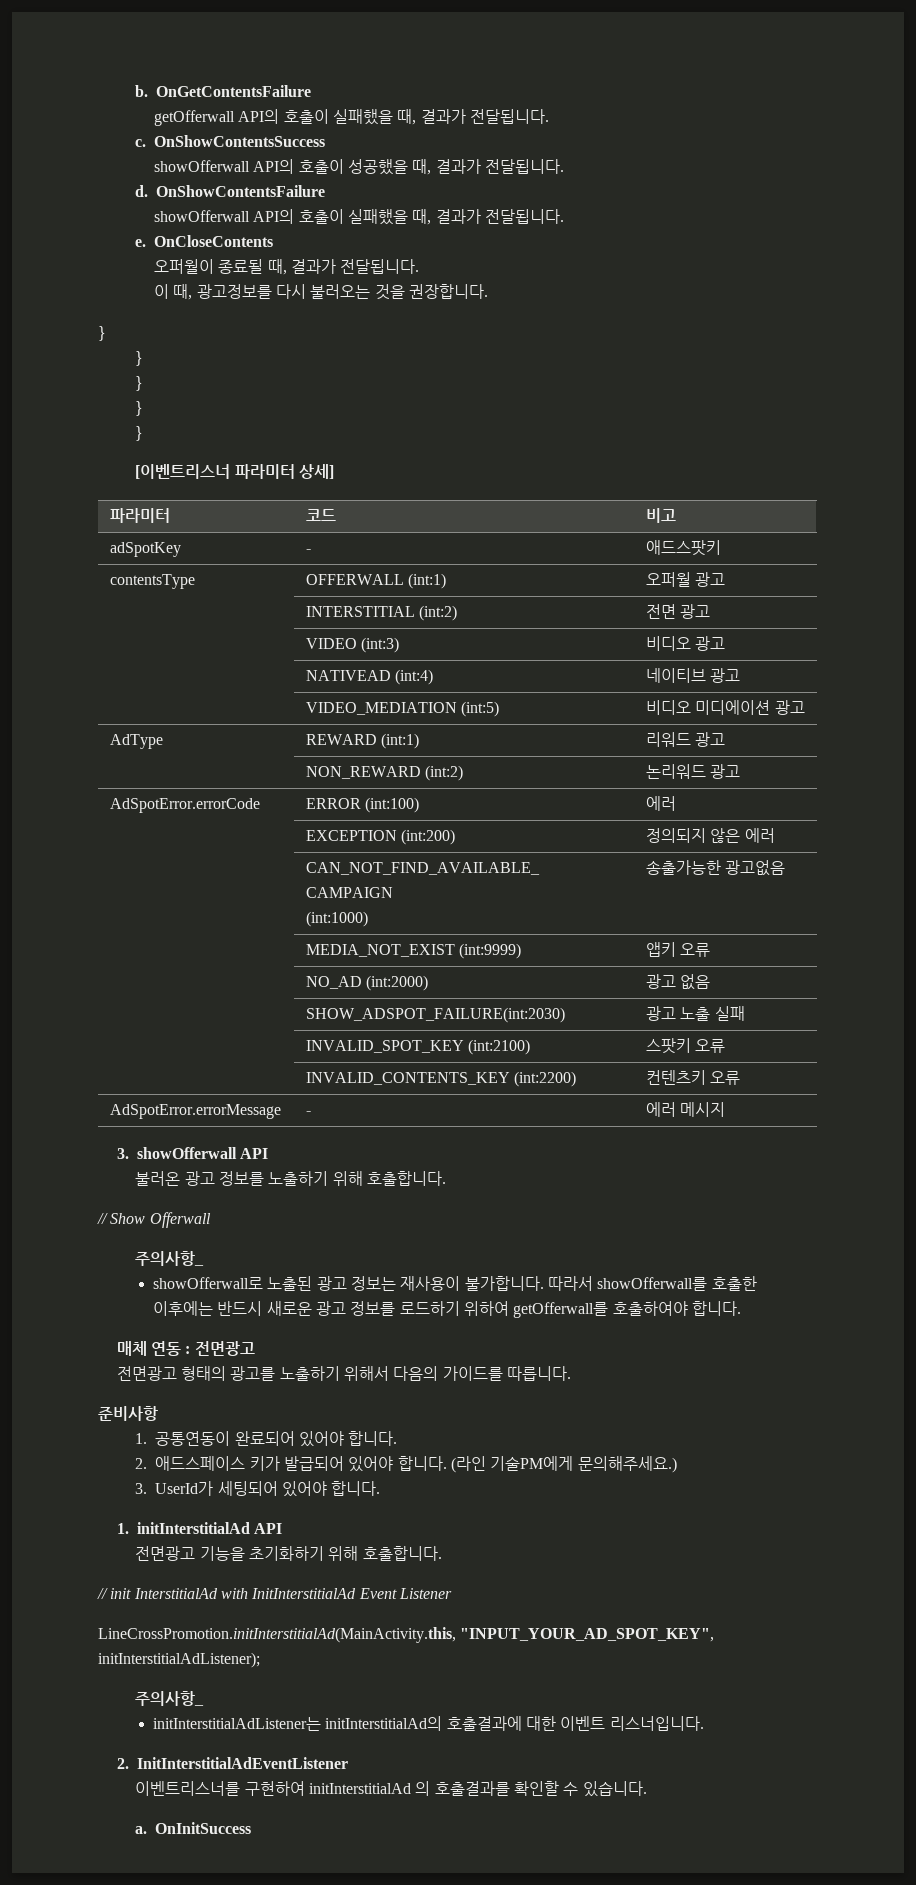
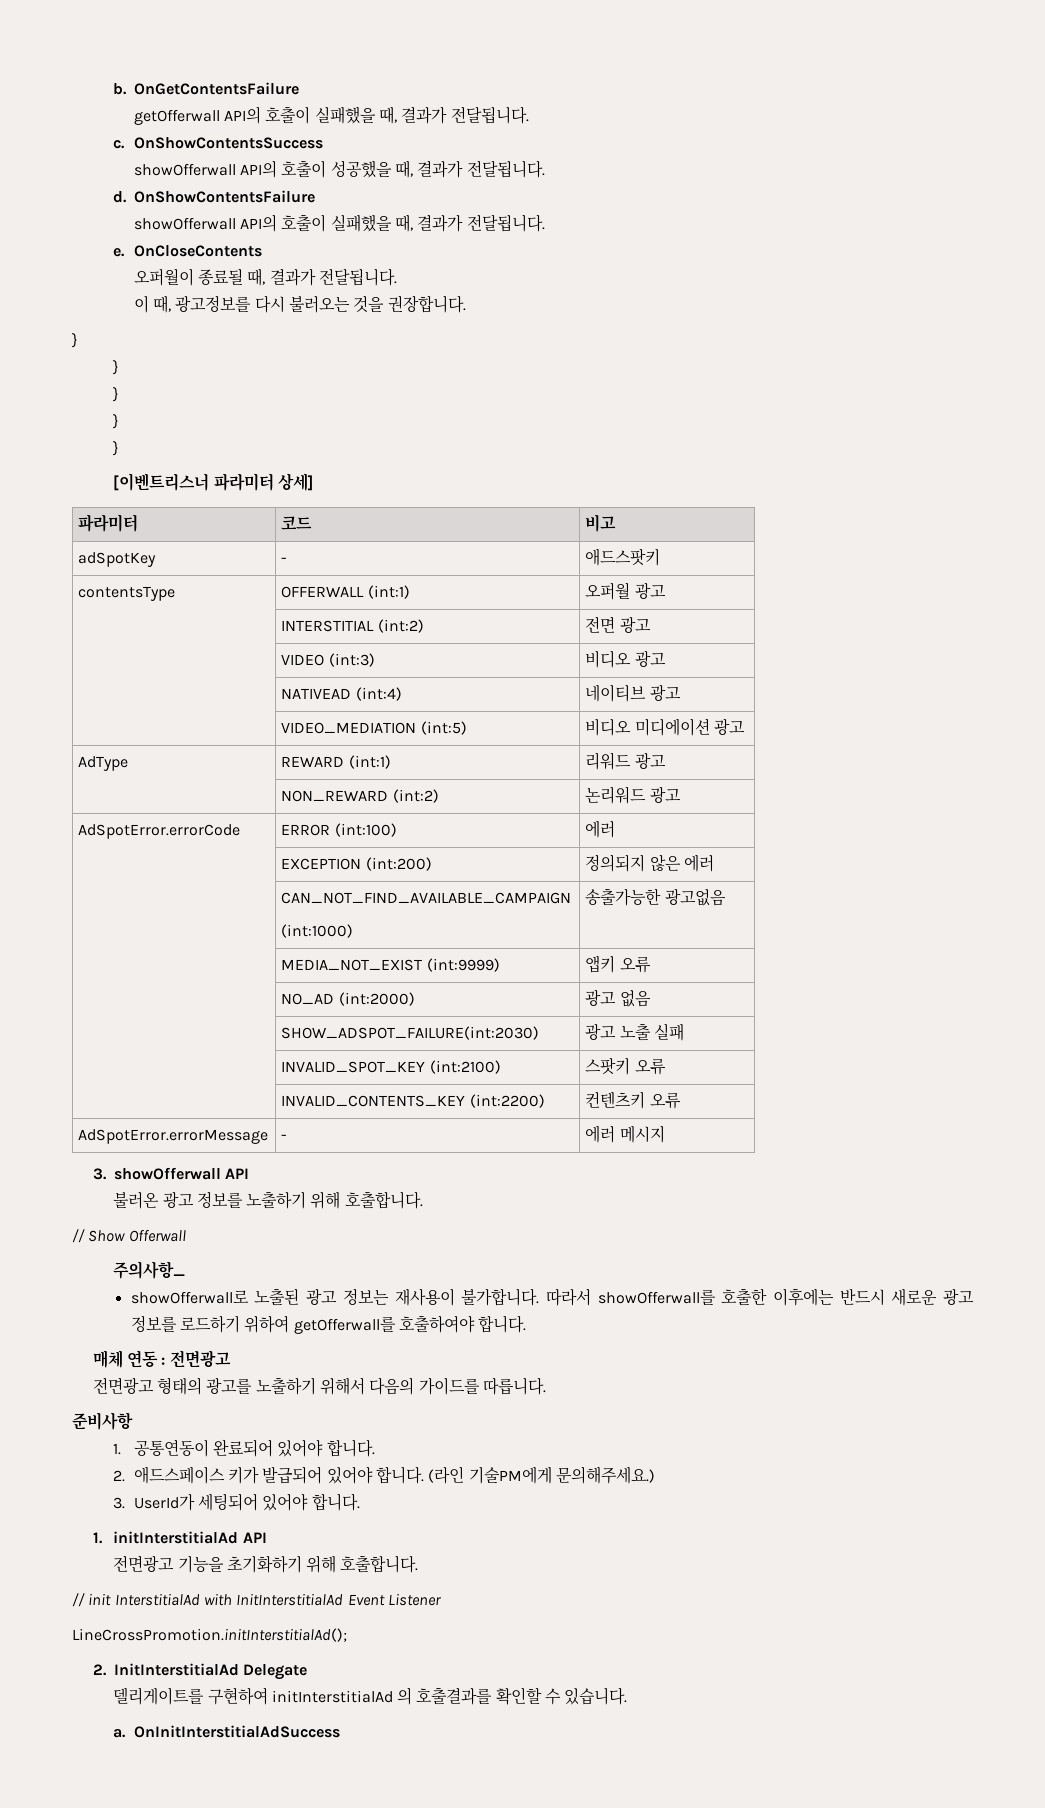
- LineCrossPromotion.initInterstitialAd(MainActivity.this, "INPUT_YOUR_AD_SPOT_KEY", initInterstitialAdListener);
- 주의사항_
- initInterstitialAdListener는 initInterstitialAd의 호출결과에 대한 이벤트 리스너입니다.
- 2. InitInterstitialAdEventListener
- 이벤트리스너를 구현하여 initInterstitialAd 의 호출결과를 확인할 수 있습니다.
+ LineCrossPromotion.initInterstitialAd();
+ 2. InitInterstitialAd Delegate
+ 델리게이트를 구현하여 initInterstitialAd 의 호출결과를 확인할 수 있습니다.
- OnInitSuccess
+ OnInitInterstitialAdSuccess

